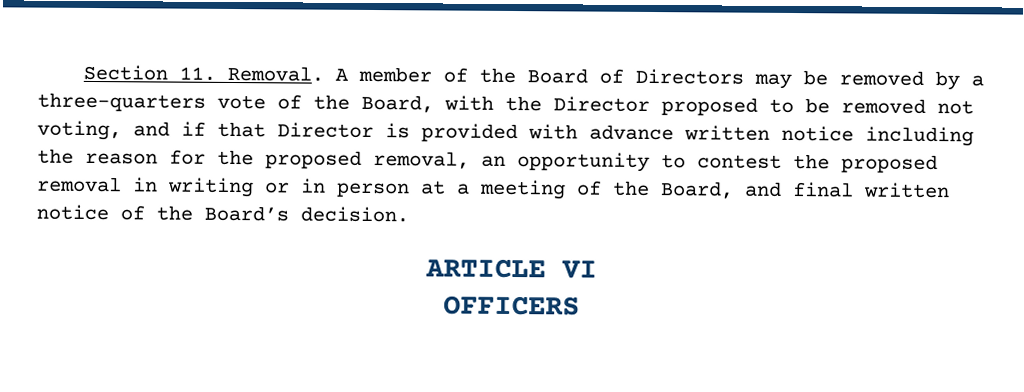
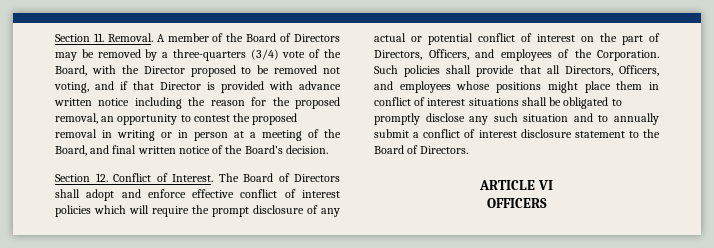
- A member of the Board of Directors may be removed by a three-quarters vote of the Board, with the Director proposed to be removed not voting, and if that Director is provided with advance written notice including the reason for the proposed removal, an opportunity to contest the proposed removal in writing or in person at a meeting of the Board, and final written notice of the Board’s decision.
+ A member of the Board of Directors may be removed by a three-quarters (3/4) vote of the Board, with the Director proposed to be removed not voting, and if that Director is provided with advance written notice including the reason for the proposed removal, an opportunity to contest the proposed removal in writing or in person at a meeting of the Board, and final written notice of the Board’s decision.
+ Section 12. Conflict of Interest. The Board of Directors shall adopt and enforce effective conflict of interest policies which will require the prompt disclosure of any actual or potential conflict of interest on the part of Directors, Officers, and employees of the Corporation. Such policies shall provide that all Directors, Officers, and employees whose positions might place them in conflict of interest situations shall be obligated to promptly disclose any such situation and to annually submit a conflict of interest disclosure statement to the Board of Directors.

